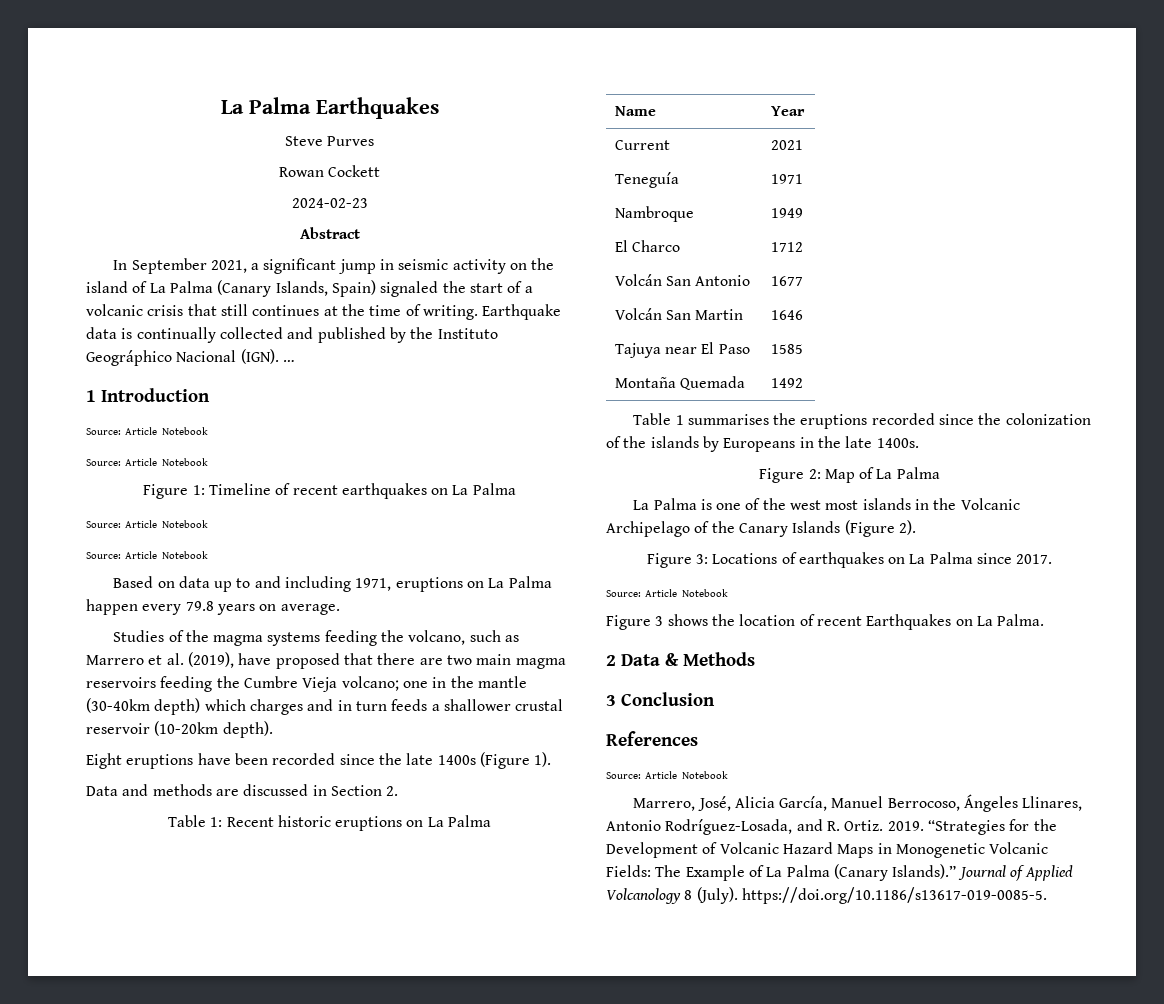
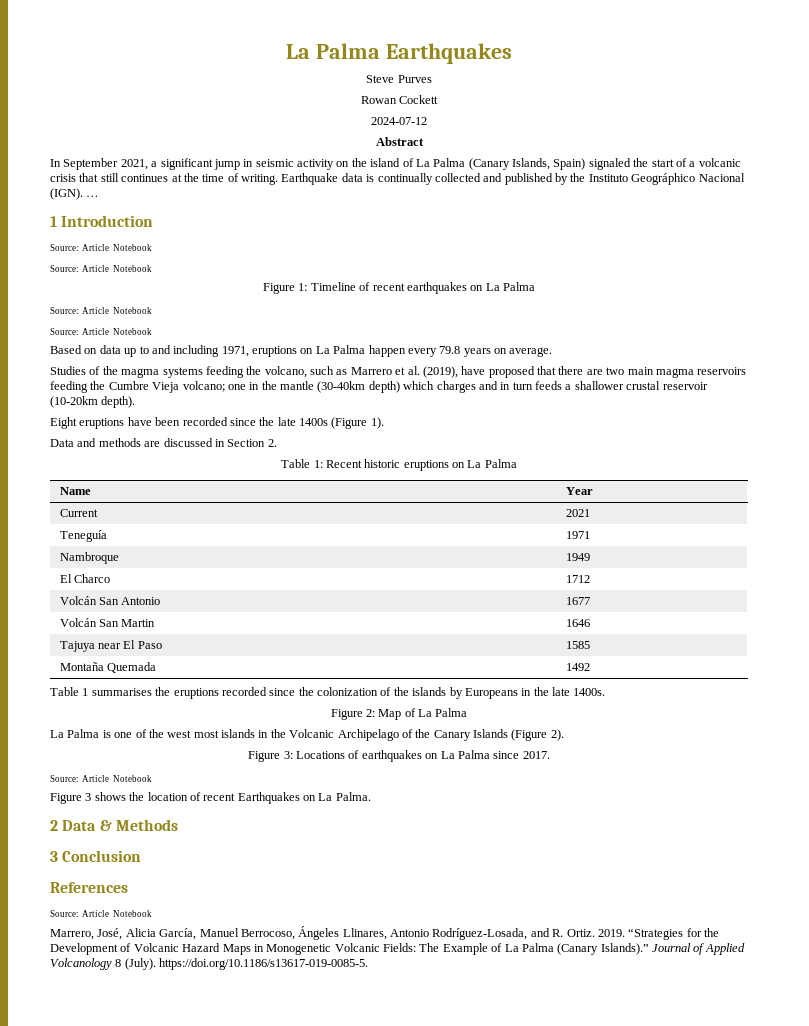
- 2024-02-23
+ 2024-07-12

